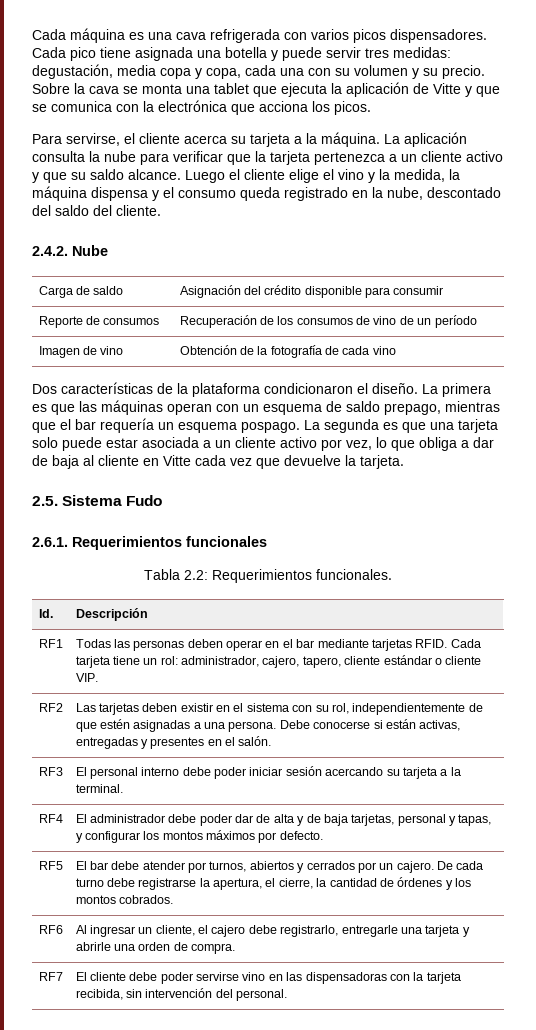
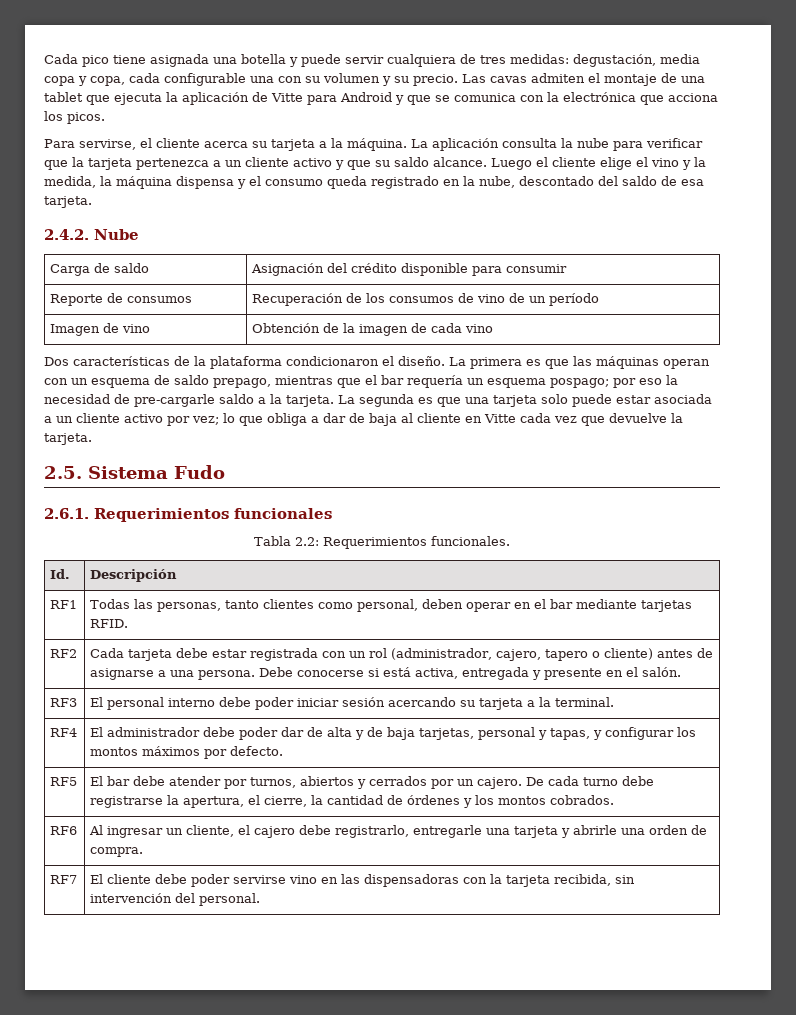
- Cada máquina es una cava refrigerada con varios picos dispensadores. Cada pico tiene asignada una botella y puede servir tres medidas: degustación, media copa y copa, cada una con su volumen y su precio.
+ Cada pico tiene asignada una botella y puede servir cualquiera de tres medidas: degustación, media copa y copa, cada configurable una con su volumen y su precio.
- Sobre la cava se monta una tablet que ejecuta la aplicación de Vitte y que se comunica con la electrónica que acciona los picos.
+ Las cavas admiten el montaje de una tablet que ejecuta la aplicación de Vitte para Android y que se comunica con la electrónica que acciona los picos.
- Luego el cliente elige el vino y la medida, la máquina dispensa y el consumo queda registrado en la nube, descontado del saldo del cliente.
+ Luego el cliente elige el vino y la medida, la máquina dispensa y el consumo queda registrado en la nube, descontado del saldo de esa tarjeta.
- Imagen de vino | Obtención de la fotografía de cada vino
+ Imagen de vino | Obtención de la imagen de cada vino
- La primera es que las máquinas operan con un esquema de saldo prepago, mientras que el bar requería un esquema pospago.
+ La primera es que las máquinas operan con un esquema de saldo prepago, mientras que el bar requería un esquema pospago; por eso la necesidad de pre-cargarle saldo a la tarjeta.
- La segunda es que una tarjeta solo puede estar asociada a un cliente activo por vez, lo que obliga a dar de baja al cliente en Vitte cada vez que devuelve la tarjeta.
+ La segunda es que una tarjeta solo puede estar asociada a un cliente activo por vez; lo que obliga a dar de baja al cliente en Vitte cada vez que devuelve la tarjeta.
- RF1 | Todas las personas deben operar en el bar mediante tarjetas RFID. Cada tarjeta tiene un rol: administrador, cajero, tapero, cliente estándar o cliente VIP.
- RF2 | Las tarjetas deben existir en el sistema con su rol, independientemente de que estén asignadas a una persona. Debe conocerse si están activas, entregadas y presentes en el salón.
+ RF1 | Todas las personas, tanto clientes como personal, deben operar en el bar mediante tarjetas RFID.
+ RF2 | Cada tarjeta debe estar registrada con un rol (administrador, cajero, tapero o cliente) antes de asignarse a una persona. Debe conocerse si está activa, entregada y presente en el salón.

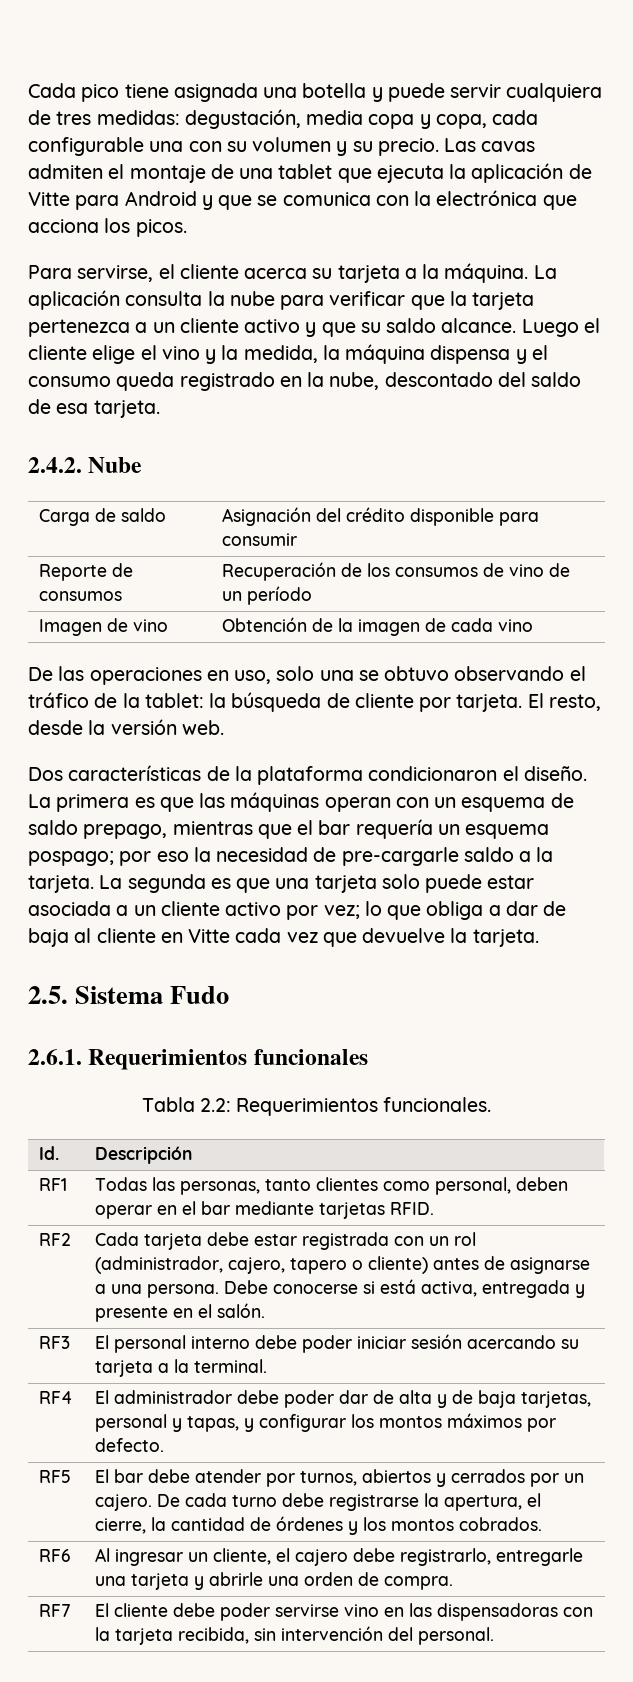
+ De las operaciones en uso, solo una se obtuvo observando el tráfico de la tablet: la búsqueda de cliente por tarjeta. El resto, desde la versión web.

